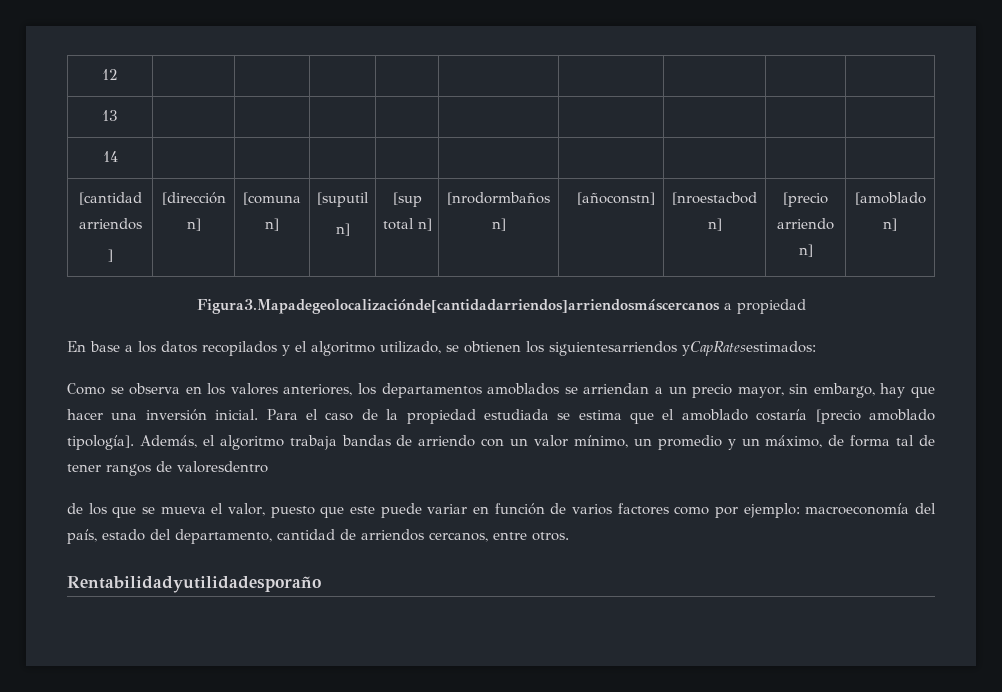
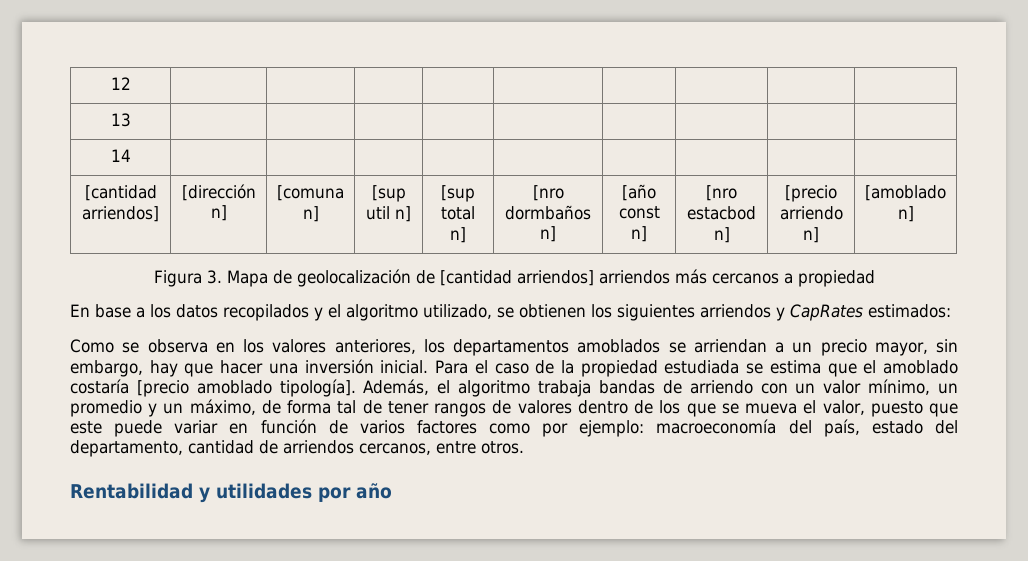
- [cantidad arriendos
- ] | [dirección n] | [comuna n] | [suputil
- n] | [sup total n] | [nrodormbaños n] | [añoconstn] | [nroestacbod n] | [precio arriendo n] | [amoblado n]
+ [cantidad arriendos] | [dirección n] | [comuna n] | [sup util n] | [sup total n] | [nro dormbaños n] | [año const n] | [nro estacbod n] | [precio arriendo n] | [amoblado n]
- Figura3.Mapadegeolocalizaciónde[cantidadarriendos]arriendosmáscercanos a propiedad
+ Figura 3. Mapa de geolocalización de [cantidad arriendos] arriendos más cercanos a propiedad
- En base a los datos recopilados y el algoritmo utilizado, se obtienen los siguientesarriendos yCapRatesestimados:
+ En base a los datos recopilados y el algoritmo utilizado, se obtienen los siguientes arriendos y CapRates estimados:
- Además, el algoritmo trabaja bandas de arriendo con un valor mínimo, un promedio y un máximo, de forma tal de tener rangos de valoresdentro
- de los que se mueva el valor, puesto que este puede variar en función de varios factores como por ejemplo: macroeconomía del país, estado del departamento, cantidad de arriendos cercanos, entre otros.
+ Además, el algoritmo trabaja bandas de arriendo con un valor mínimo, un promedio y un máximo, de forma tal de tener rangos de valores dentro de los que se mueva el valor, puesto que este puede variar en función de varios factores como por ejemplo: macroeconomía del país, estado del departamento, cantidad de arriendos cercanos, entre otros.
- Rentabilidadyutilidadesporaño
+ Rentabilidad y utilidades por año

